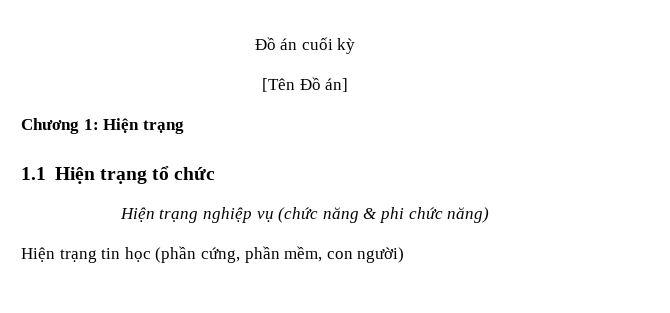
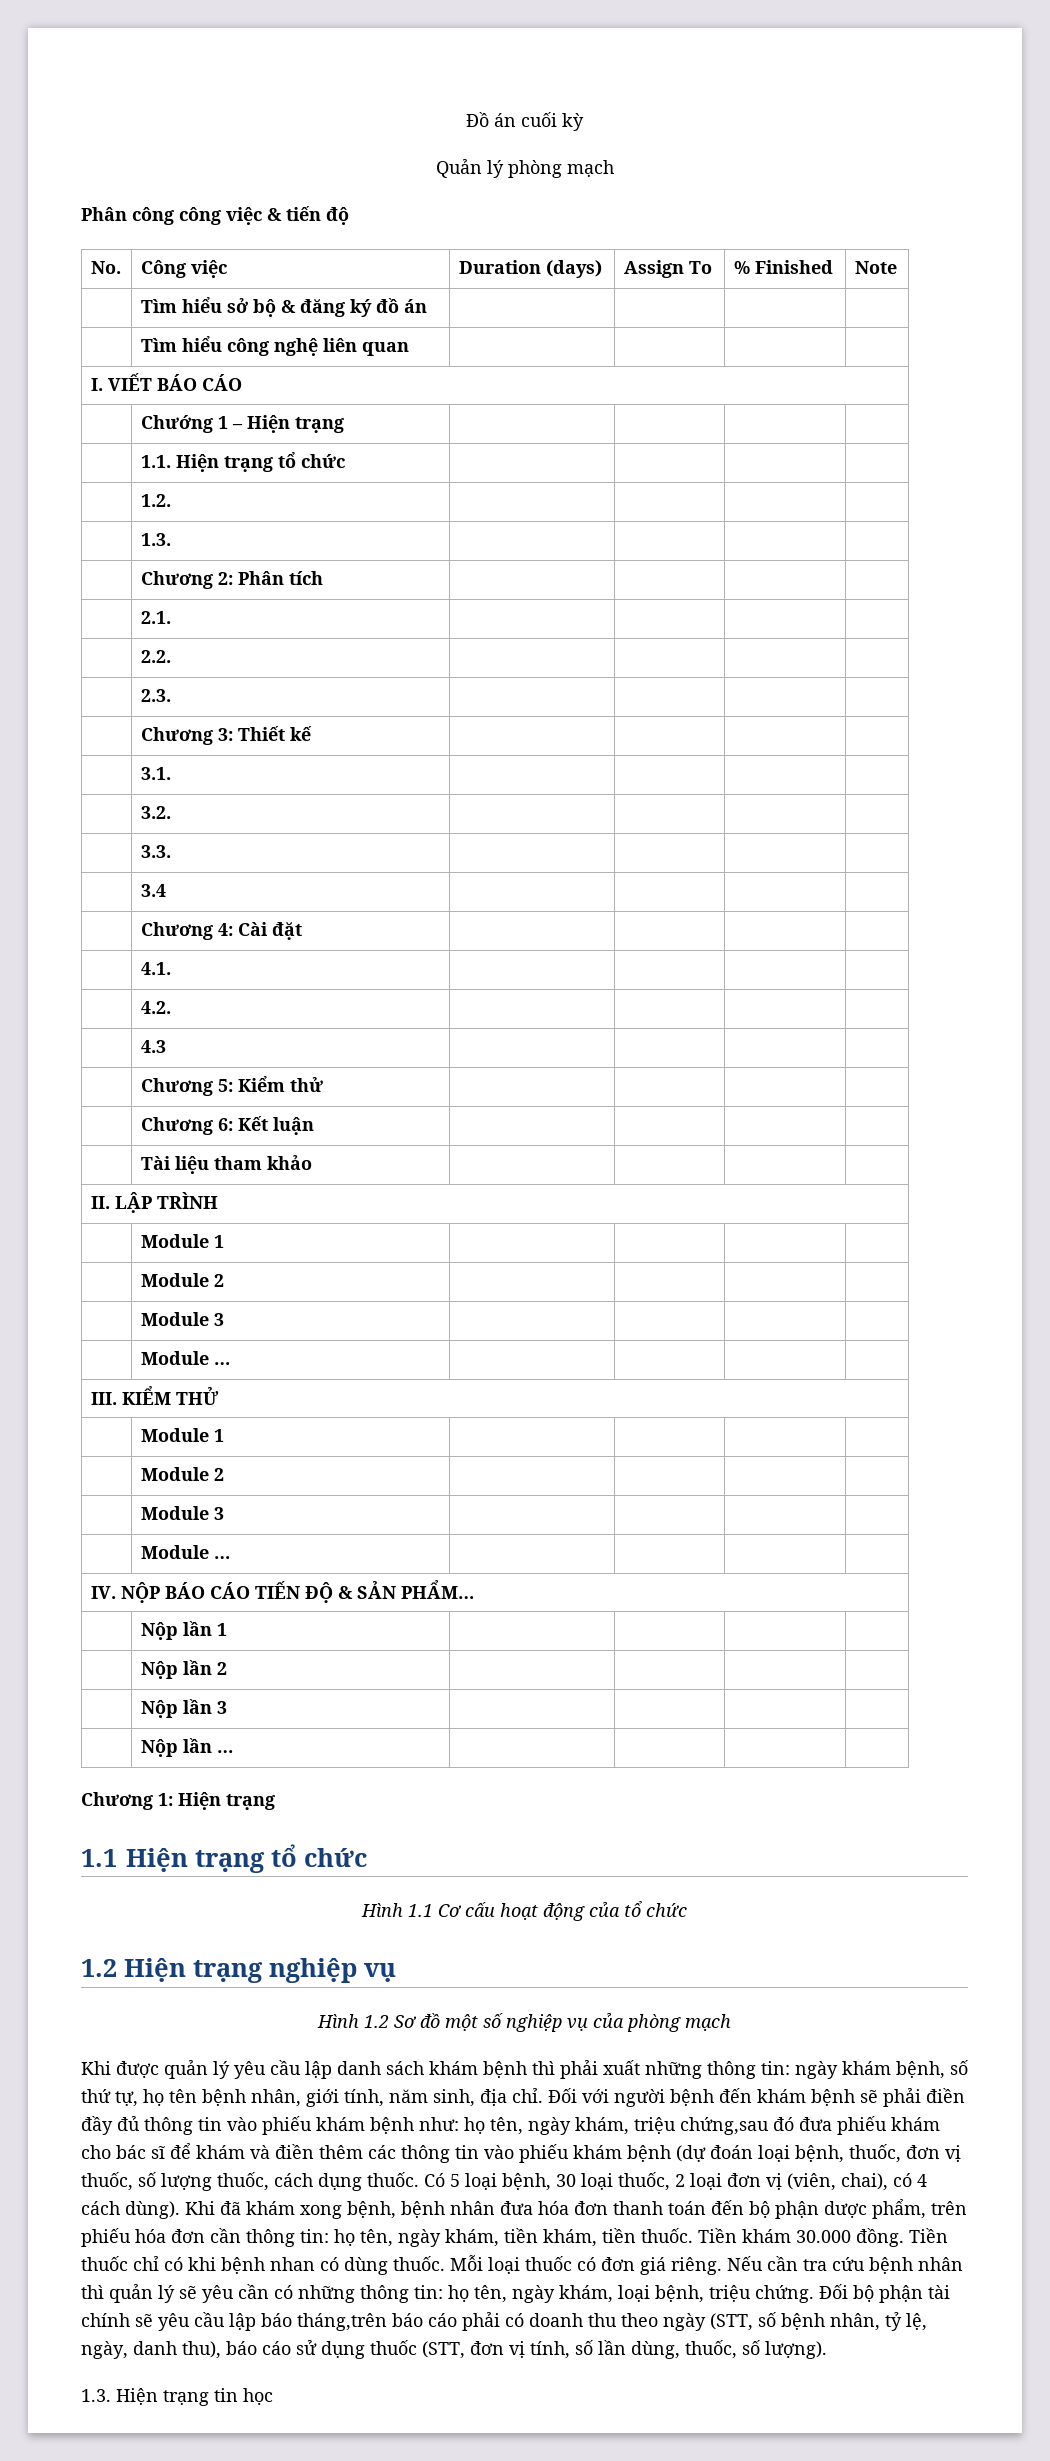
- [Tên Đồ án]
+ Quản lý phòng mạch
+ Phân công công việc & tiến độ
+ No. | Công việc | Duration (days) | Assign To | % Finished | Note
+ | Tìm hiểu sở bộ & đăng ký đồ án | | | |
+ | Tìm hiểu công nghệ liên quan | | | |
+ I. VIẾT BÁO CÁO
+ | Chướng 1 – Hiện trạng | | | |
+ | 1.1. Hiện trạng tổ chức | | | |
+ | 1.2. | | | |
+ | 1.3. | | | |
+ | Chương 2: Phân tích | | | |
+ | 2.1. | | | |
+ | 2.2. | | | |
+ | 2.3. | | | |
+ | Chương 3: Thiết kế | | | |
+ | 3.1. | | | |
+ | 3.2. | | | |
+ | 3.3. | | | |
+ | 3.4 | | | |
+ | Chương 4: Cài đặt | | | |
+ | 4.1. | | | |
+ | 4.2. | | | |
+ | 4.3 | | | |
+ | Chương 5: Kiểm thử | | | |
+ | Chương 6: Kết luận | | | |
+ | Tài liệu tham khảo | | | |
+ II. LẬP TRÌNH
+ | Module 1 | | | |
+ | Module 2 | | | |
+ | Module 3 | | | |
+ | Module … | | | |
+ III. KIỂM THỬ
+ | Module 1 | | | |
+ | Module 2 | | | |
+ | Module 3 | | | |
+ | Module … | | | |
+ IV. NỘP BÁO CÁO TIẾN ĐỘ & SẢN PHẨM…
+ | Nộp lần 1 | | | |
+ | Nộp lần 2 | | | |
+ | Nộp lần 3 | | | |
+ | Nộp lần … | | | |
- Hiện trạng nghiệp vụ (chức năng & phi chức năng)
- Hiện trạng tin học (phần cứng, phần mềm, con người)
+ Hình 1.1 Cơ cấu hoạt động của tổ chức
+ 1.2 Hiện trạng nghiệp vụ
+ Hình 1.2 Sơ đồ một số nghiệp vụ của phòng mạch
+ Khi được quản lý yêu cầu lập danh sách khám bệnh thì phải xuất những thông tin: ngày khám bệnh, số thứ tự, họ tên bệnh nhân, giới tính, năm sinh, địa chỉ. Đối với người bệnh đến khám bệnh sẽ phải điền đầy đủ thông tin vào phiếu khám bệnh như: họ tên, ngày khám, triệu chứng,sau đó đưa phiếu khám cho bác sĩ để khám và điền thêm các thông tin vào phiếu khám bệnh (dự đoán loại bệnh, thuốc, đơn vị thuốc, số lượng thuốc, cách dụng thuốc. Có 5 loại bệnh, 30 loại thuốc, 2 loại đơn vị (viên, chai), có 4 cách dùng). Khi đã khám xong bệnh, bệnh nhân đưa hóa đơn thanh toán đến bộ phận dược phẩm, trên phiếu hóa đơn cần thông tin: họ tên, ngày khám, tiền khám, tiền thuốc. Tiền khám 30.000 đồng. Tiền thuốc chỉ có khi bệnh nhan có dùng thuốc. Mỗi loại thuốc có đơn giá riêng. Nếu cần tra cứu bệnh nhân thì quản lý sẽ yêu cần có những thông tin: họ tên, ngày khám, loại bệnh, triệu chứng. Đối bộ phận tài chính sẽ yêu cầu lập báo tháng,trên báo cáo phải có doanh thu theo ngày (STT, số bệnh nhân, tỷ lệ, ngày, danh thu), báo cáo sử dụng thuốc (STT, đơn vị tính, số lần dùng, thuốc, số lượng).
+ 1.3. Hiện trạng tin học

